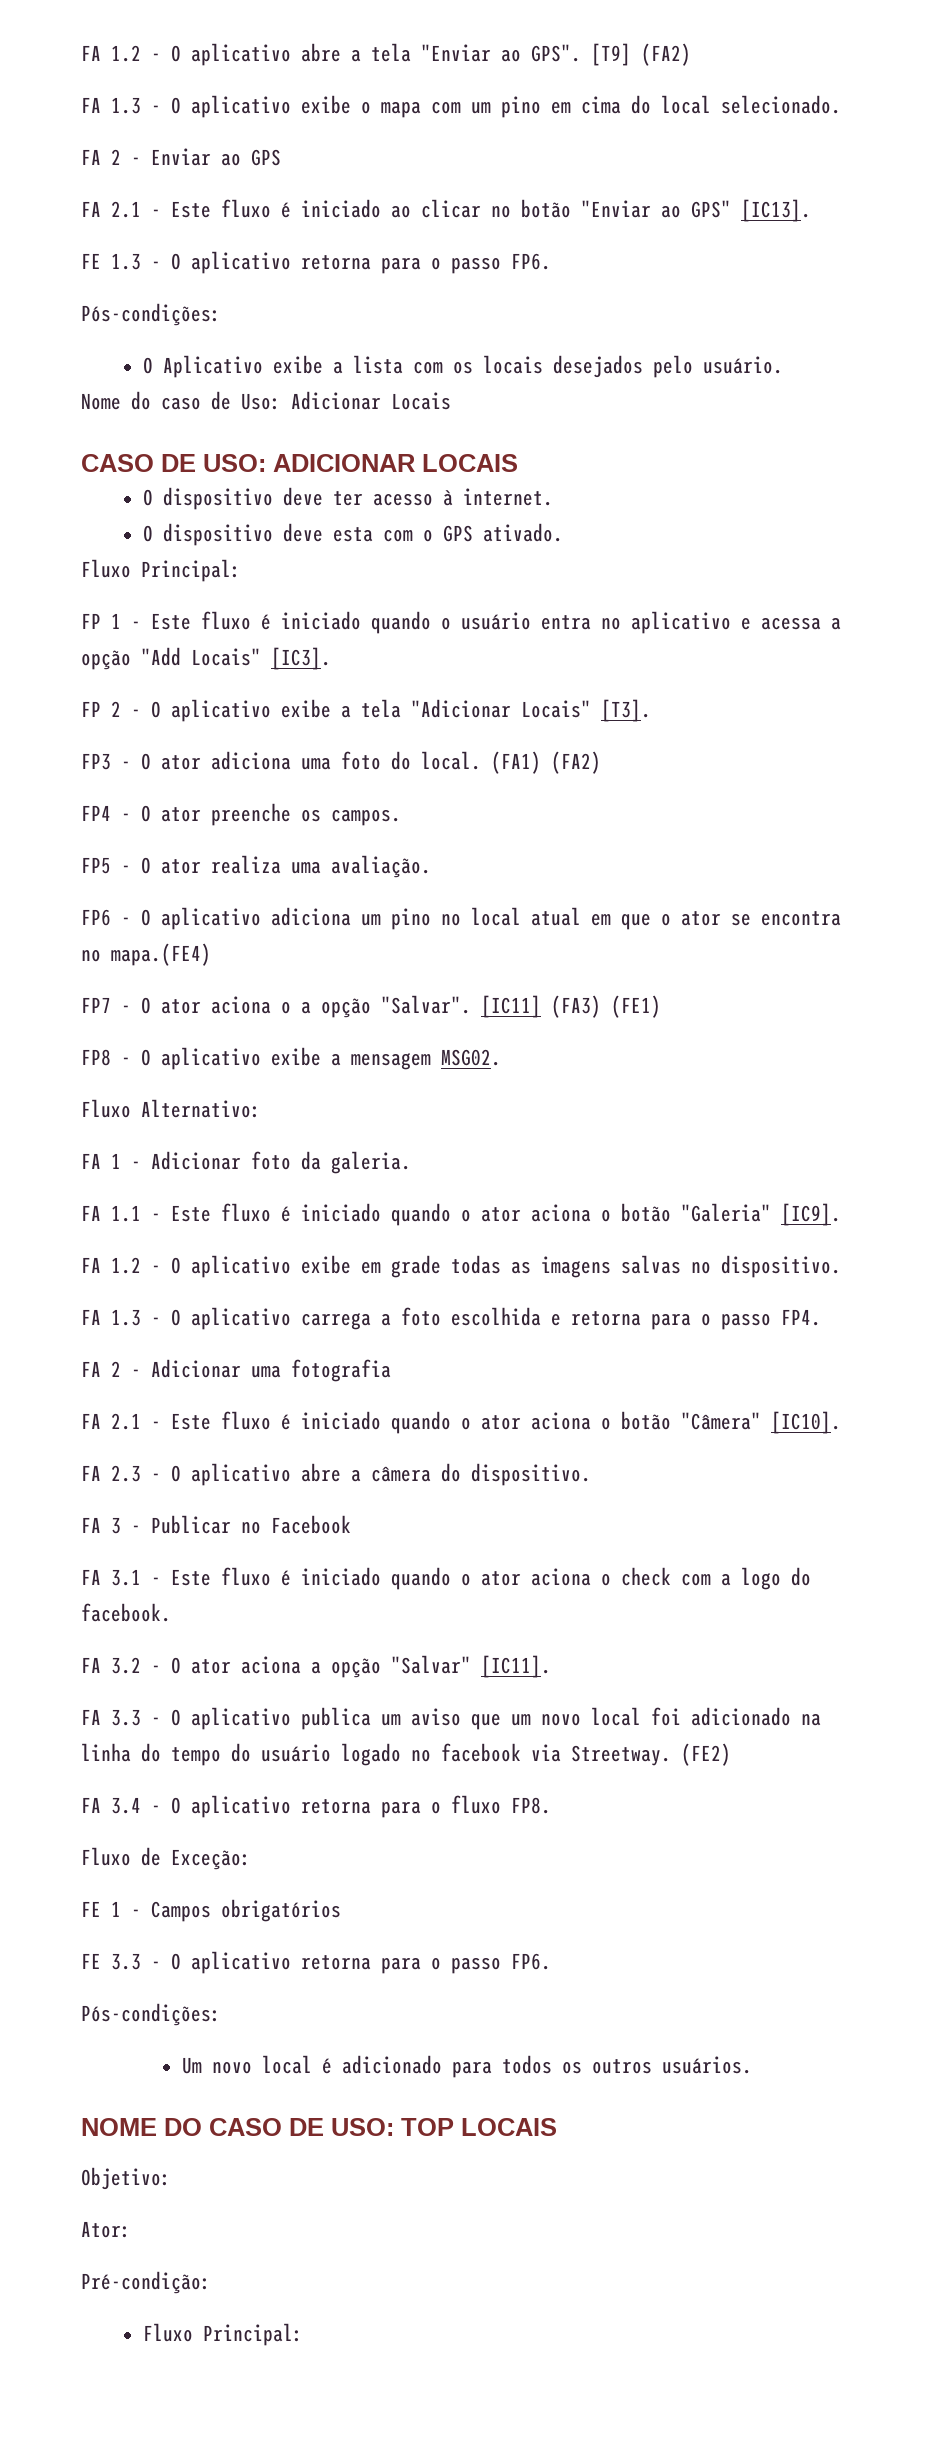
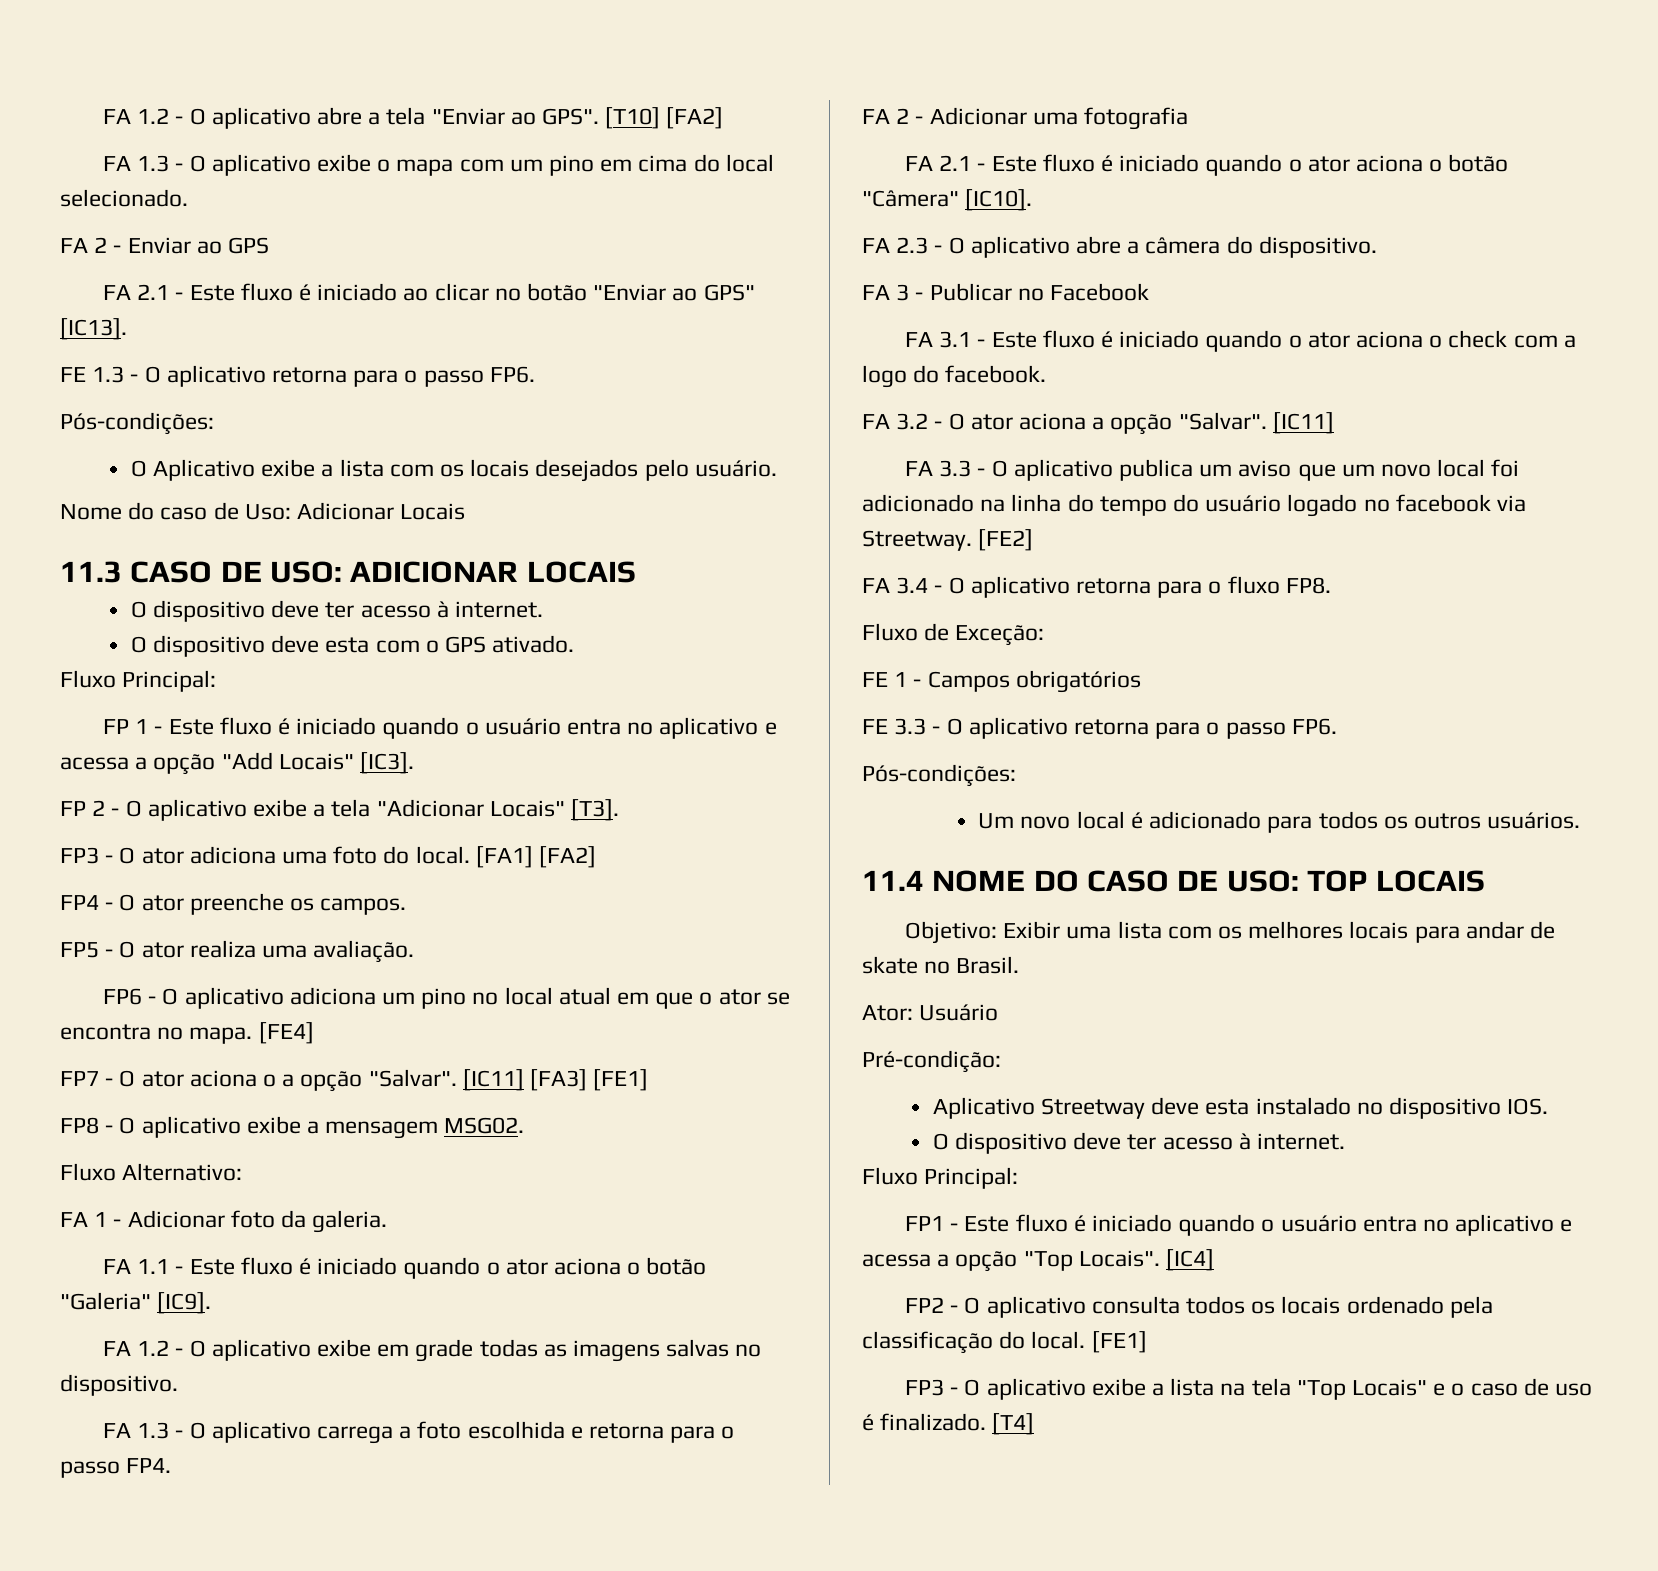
- [T9] (FA2)
+ [T10] [FA2]
- CASO DE USO: ADICIONAR LOCAIS
+ 11.3 CASO DE USO: ADICIONAR LOCAIS
- (FA1) (FA2)
+ [FA1] [FA2]
- FP6 - O aplicativo adiciona um pino no local atual em que o ator se encontra no mapa.(FE4)
+ FP6 - O aplicativo adiciona um pino no local atual em que o ator se encontra no mapa. [FE4]
- [IC11] (FA3) (FE1)
+ [IC11] [FA3] [FE1]
- FA 3.2 - O ator aciona a opção "Salvar" [IC11].
+ FA 3.2 - O ator aciona a opção "Salvar". [IC11]
- (FE2)
+ [FE2]
- NOME DO CASO DE USO: TOP LOCAIS
+ 11.4 NOME DO CASO DE USO: TOP LOCAIS
- Objetivo:
+ Objetivo: Exibir uma lista com os melhores locais para andar de skate no Brasil.
- Ator:
+ Ator: Usuário
  Pré-condição:
+ Aplicativo Streetway deve esta instalado no dispositivo IOS.
+ O dispositivo deve ter acesso à internet.
  Fluxo Principal:
+ FP1 - Este fluxo é iniciado quando o usuário entra no aplicativo e acessa a opção "Top Locais". [IC4]
+ FP2 - O aplicativo consulta todos os locais ordenado pela classificação do local. [FE1]
+ FP3 - O aplicativo exibe a lista na tela "Top Locais" e o caso de uso é finalizado. [T4]

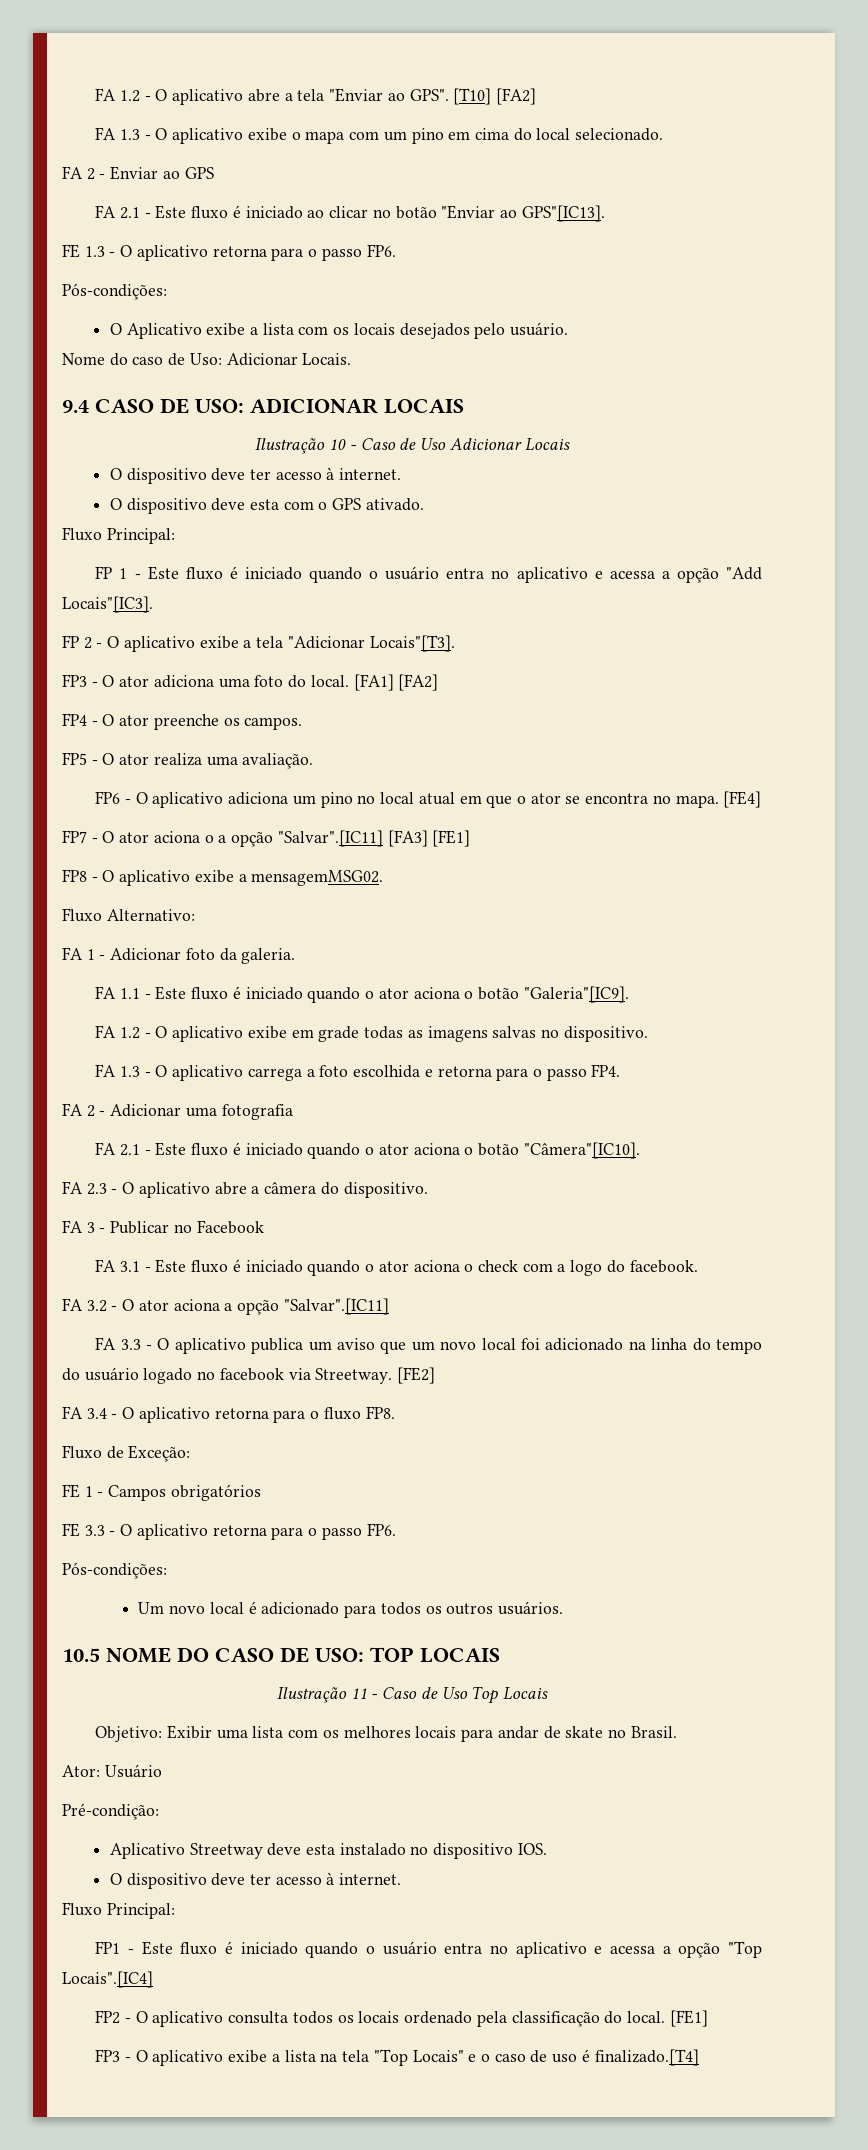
- FA 2.1 - Este fluxo é iniciado ao clicar no botão "Enviar ao GPS" [IC13].
+ FA 2.1 - Este fluxo é iniciado ao clicar no botão "Enviar ao GPS"[IC13].
- Nome do caso de Uso: Adicionar Locais
- 11.3 CASO DE USO: ADICIONAR LOCAIS
+ Nome do caso de Uso: Adicionar Locais.
+ 9.4 CASO DE USO: ADICIONAR LOCAIS
+ Ilustração 10 - Caso de Uso Adicionar Locais
- FP 1 - Este fluxo é iniciado quando o usuário entra no aplicativo e acessa a opção "Add Locais" [IC3].
+ FP 1 - Este fluxo é iniciado quando o usuário entra no aplicativo e acessa a opção "Add Locais"[IC3].
- FP 2 - O aplicativo exibe a tela "Adicionar Locais" [T3].
+ FP 2 - O aplicativo exibe a tela "Adicionar Locais"[T3].
- FP7 - O ator aciona o a opção "Salvar". [IC11] [FA3] [FE1]
+ FP7 - O ator aciona o a opção "Salvar".[IC11] [FA3] [FE1]
- FP8 - O aplicativo exibe a mensagem MSG02.
+ FP8 - O aplicativo exibe a mensagemMSG02.
- FA 1.1 - Este fluxo é iniciado quando o ator aciona o botão "Galeria" [IC9].
+ FA 1.1 - Este fluxo é iniciado quando o ator aciona o botão "Galeria"[IC9].
- FA 2.1 - Este fluxo é iniciado quando o ator aciona o botão "Câmera" [IC10].
+ FA 2.1 - Este fluxo é iniciado quando o ator aciona o botão "Câmera"[IC10].
- FA 3.2 - O ator aciona a opção "Salvar". [IC11]
+ FA 3.2 - O ator aciona a opção "Salvar".[IC11]
- 11.4 NOME DO CASO DE USO: TOP LOCAIS
+ 10.5 NOME DO CASO DE USO: TOP LOCAIS
+ Ilustração 11 - Caso de Uso Top Locais
- FP1 - Este fluxo é iniciado quando o usuário entra no aplicativo e acessa a opção "Top Locais". [IC4]
+ FP1 - Este fluxo é iniciado quando o usuário entra no aplicativo e acessa a opção "Top Locais".[IC4]
- FP3 - O aplicativo exibe a lista na tela "Top Locais" e o caso de uso é finalizado. [T4]
+ FP3 - O aplicativo exibe a lista na tela "Top Locais" e o caso de uso é finalizado.[T4]

